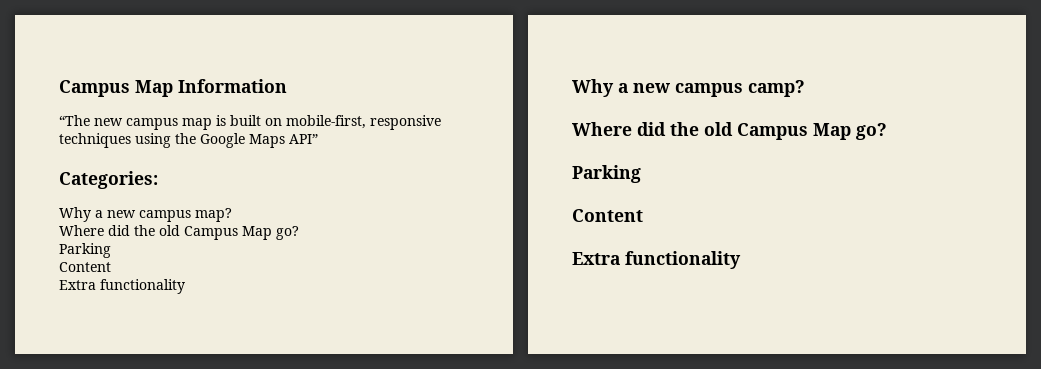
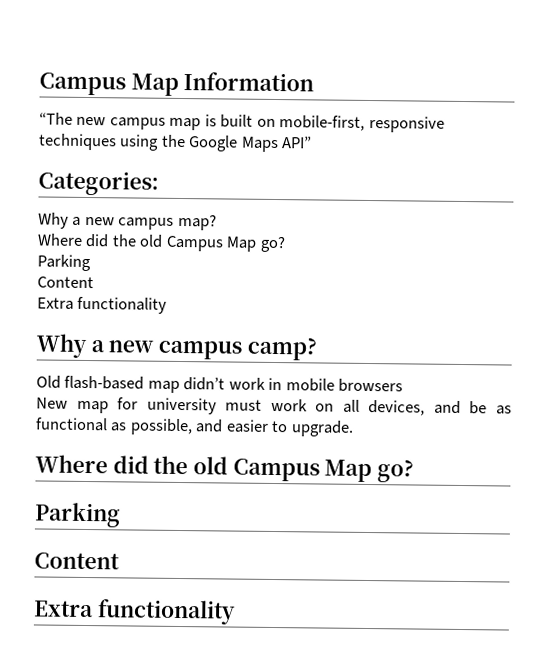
+ Old flash-based map didn’t work in mobile browsers
+ New map for university must work on all devices, and be as functional as possible, and easier to upgrade.

